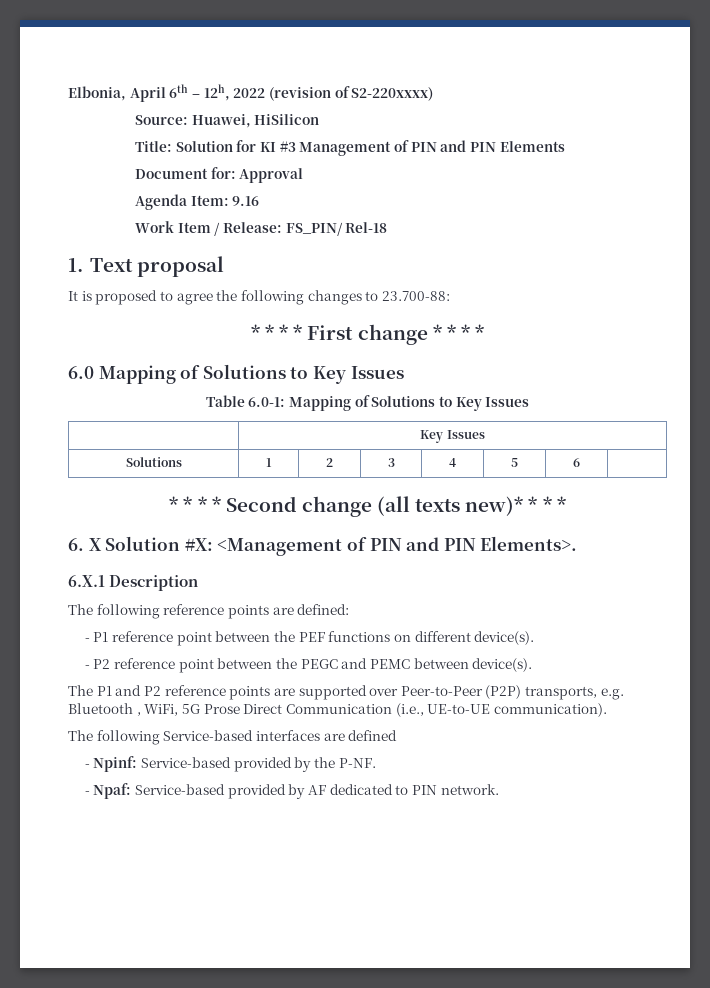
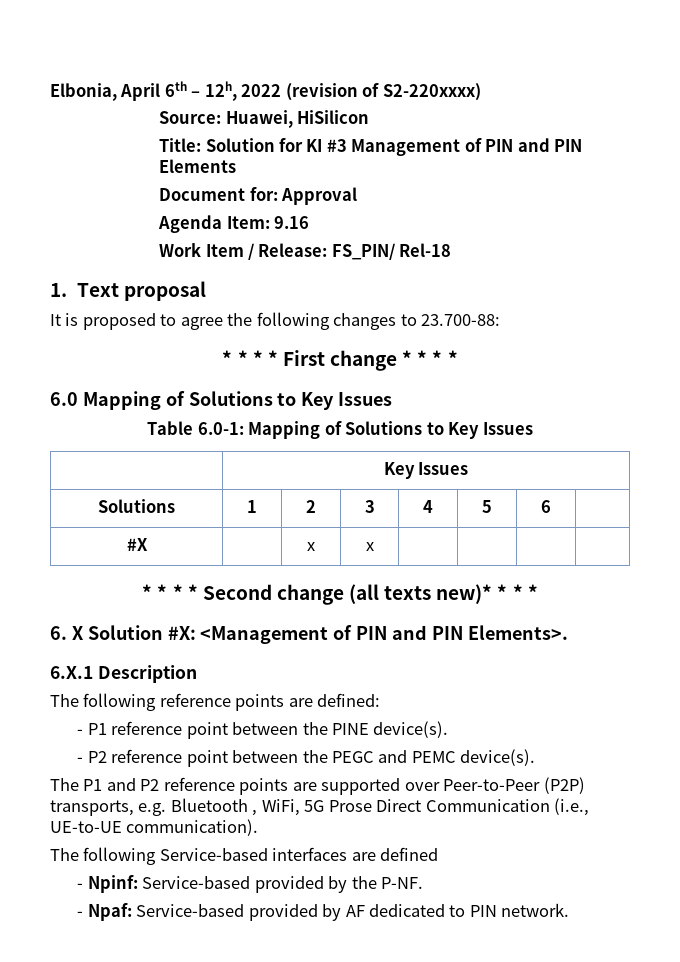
+ #X | | x | x | | | |
- - P1 reference point between the PEF functions on different device(s).
+ - P1 reference point between the PINE device(s).
- - P2 reference point between the PEGC and PEMC between device(s).
+ - P2 reference point between the PEGC and PEMC device(s).

